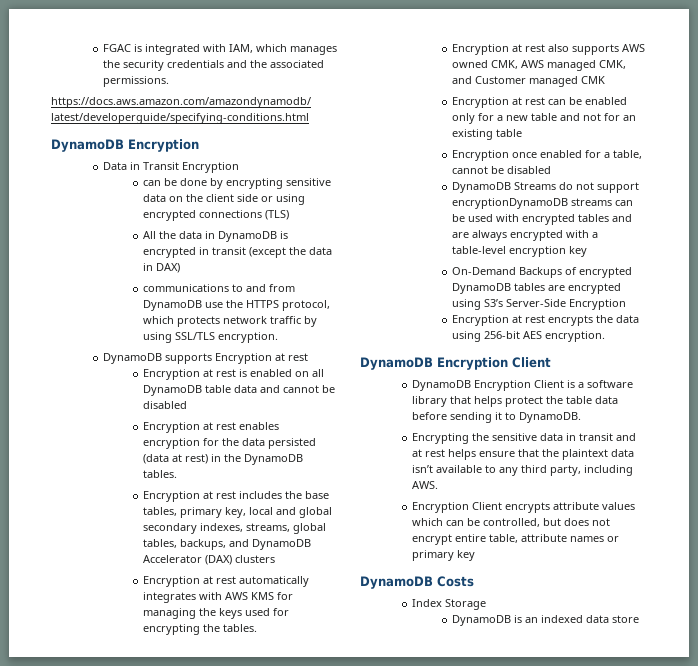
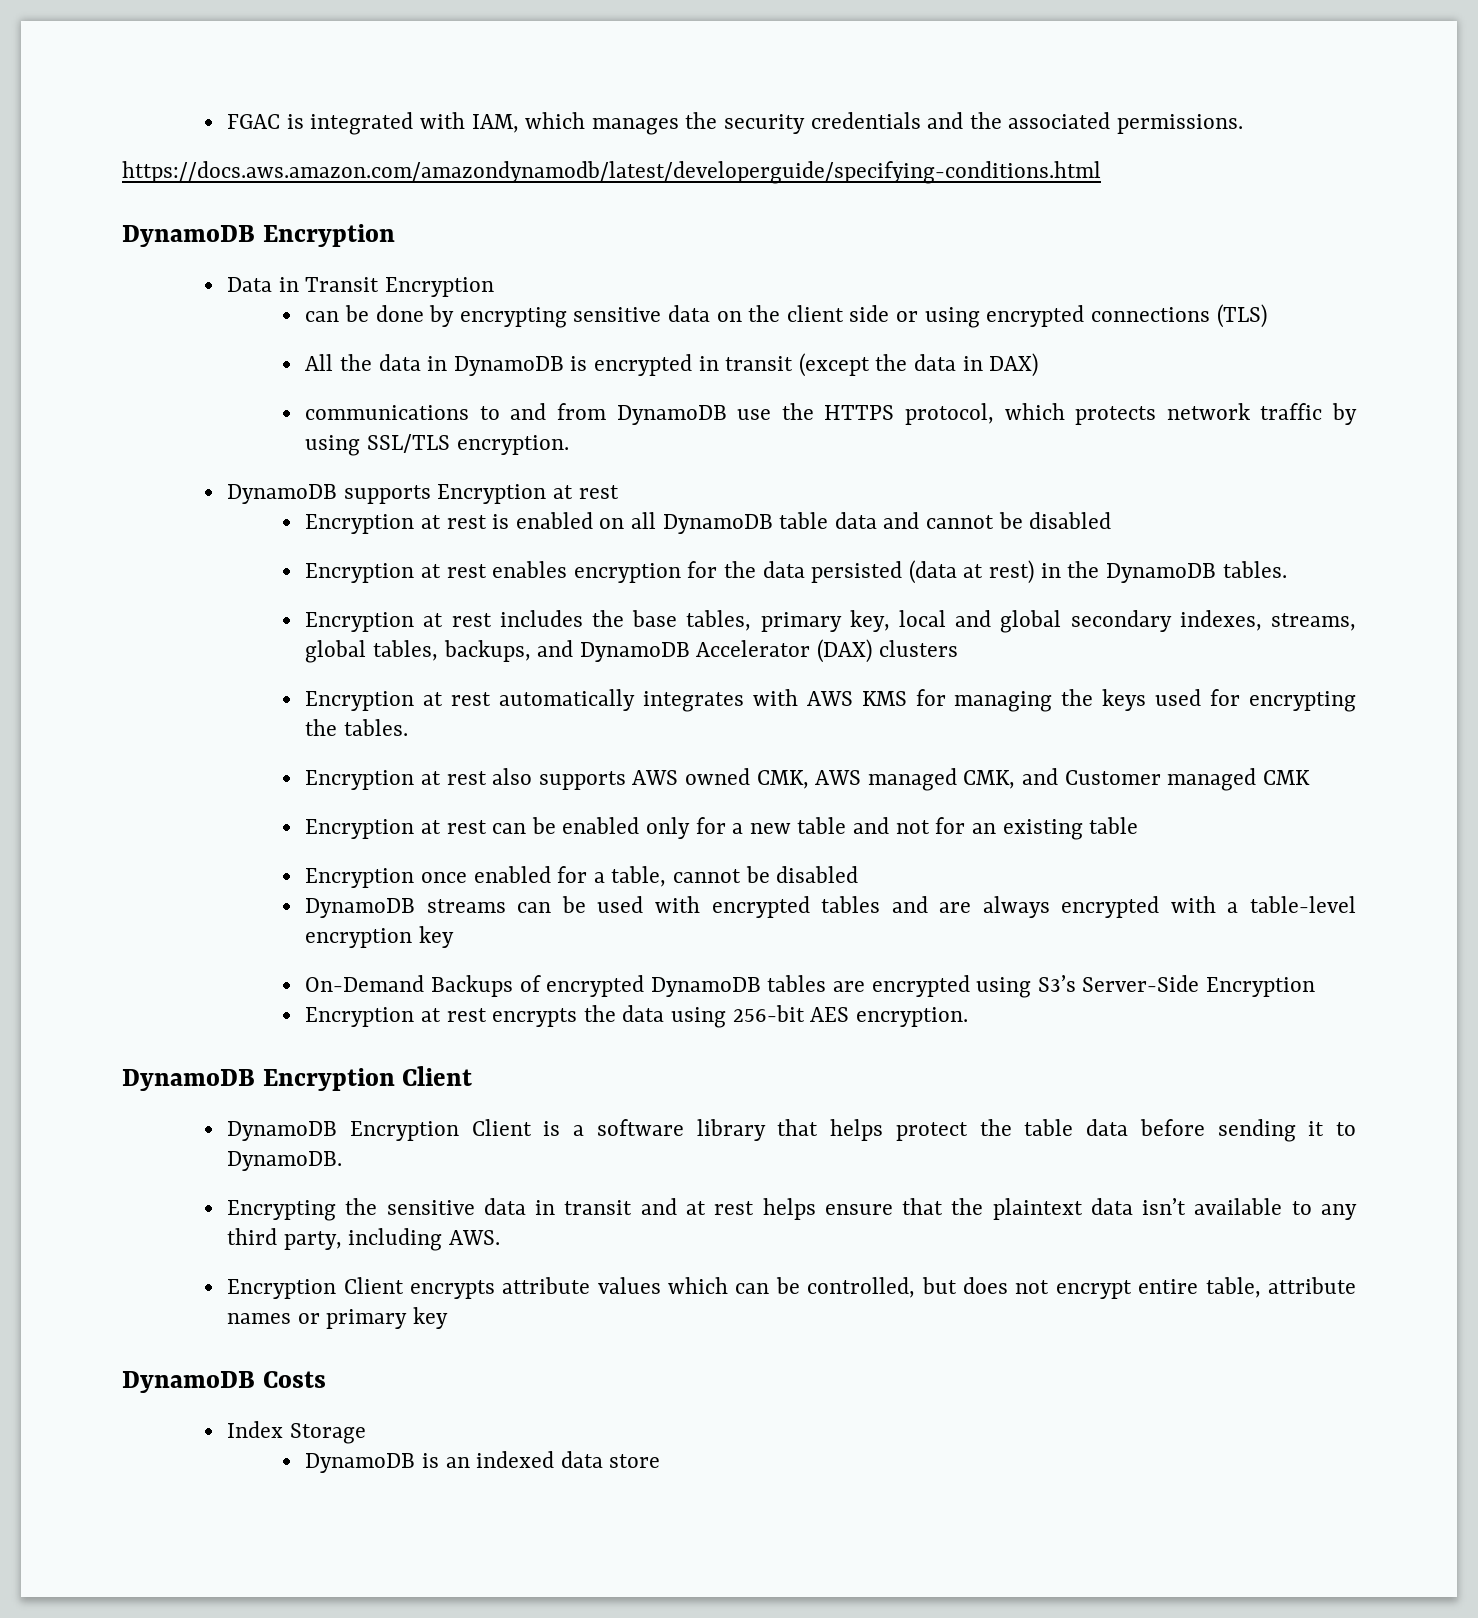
- DynamoDB Streams do not support encryptionDynamoDB streams can be used with encrypted tables and are always encrypted with a table-level encryption key
+ DynamoDB streams can be used with encrypted tables and are always encrypted with a table-level encryption key

